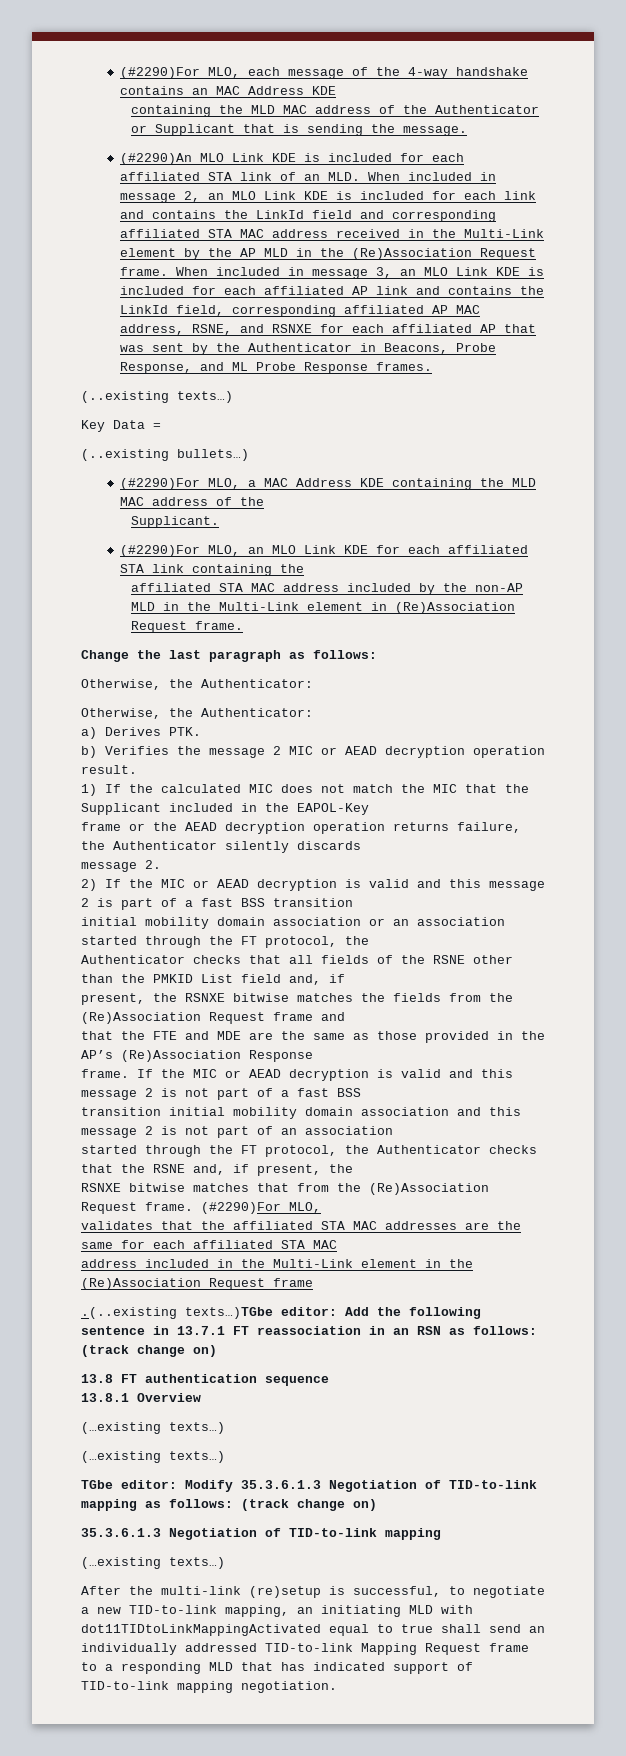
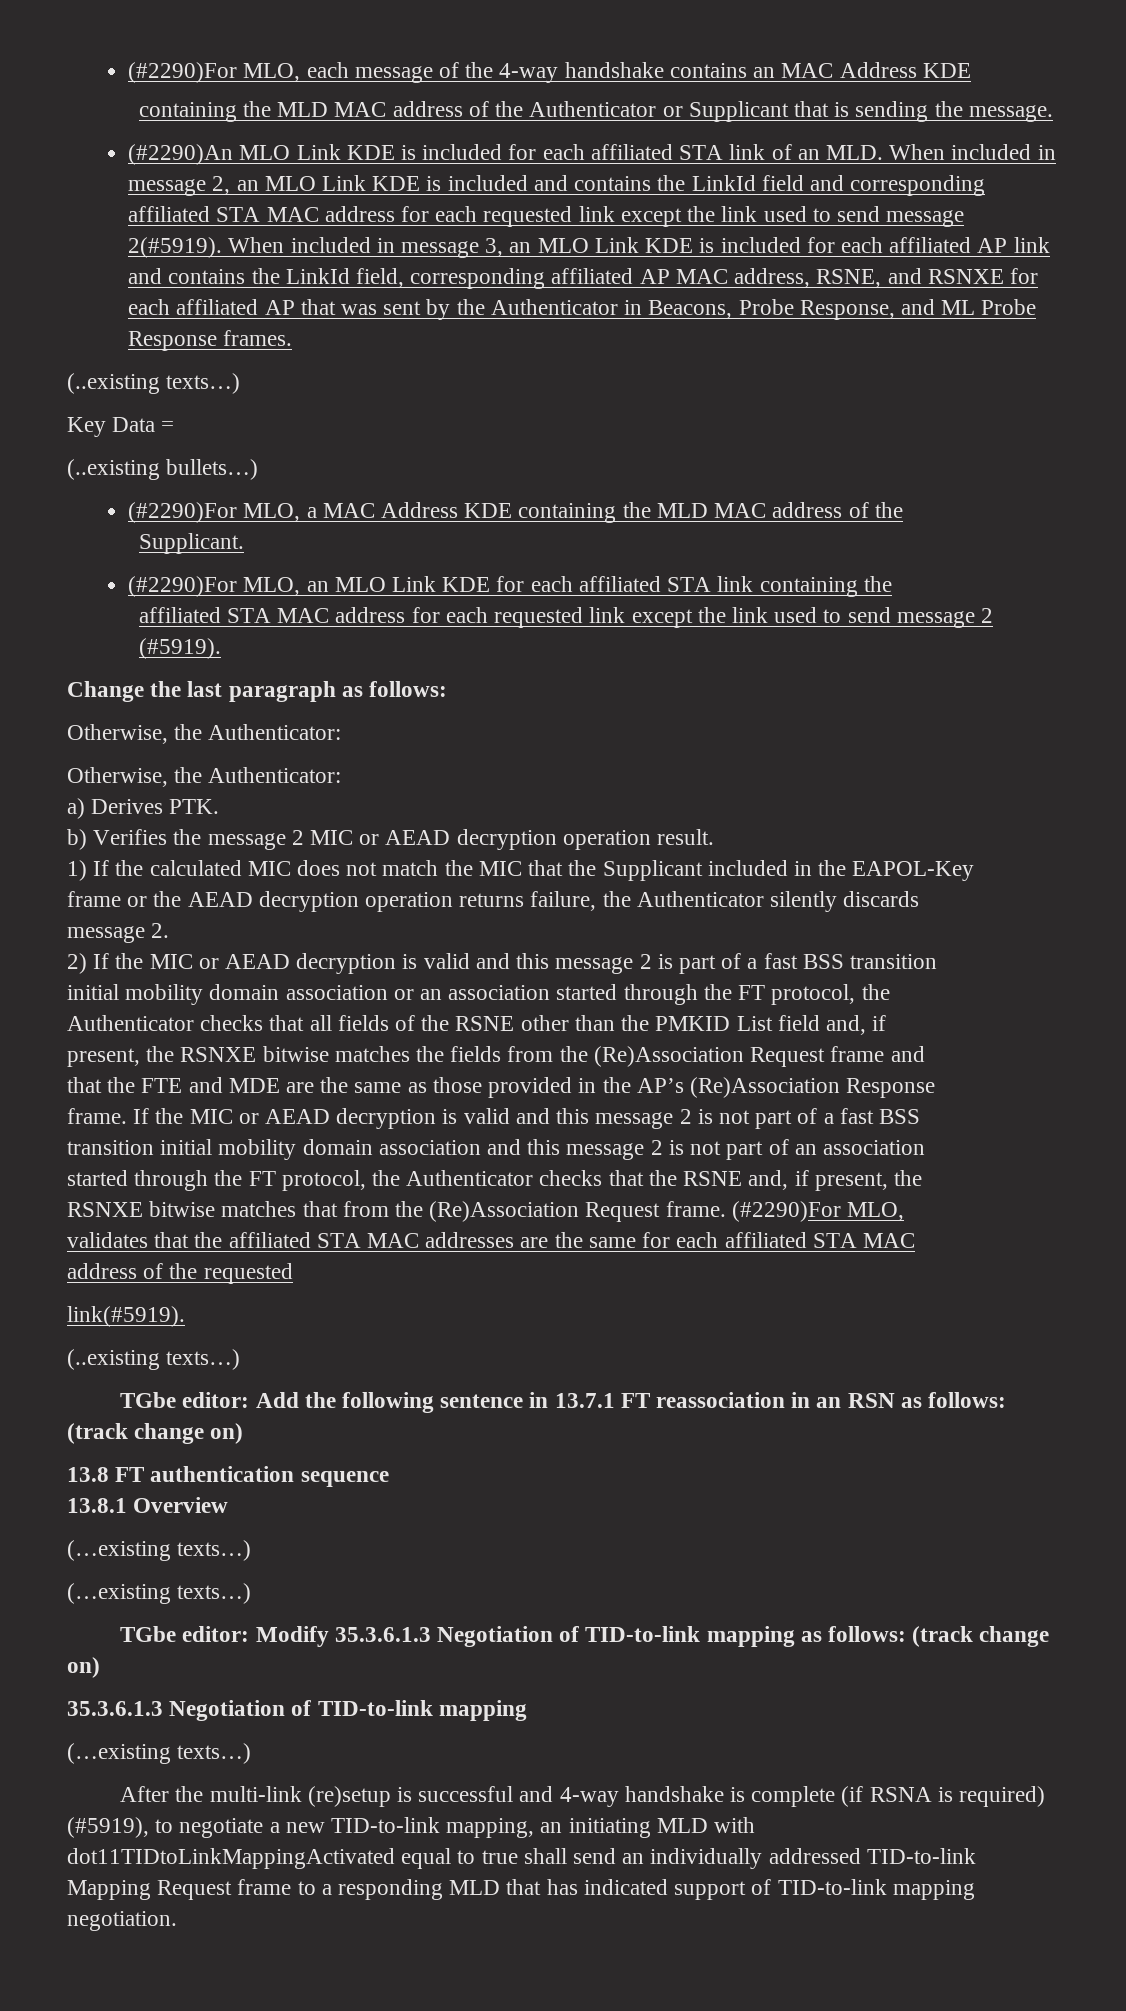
- (#2290)An MLO Link KDE is included for each affiliated STA link of an MLD. When included in message 2, an MLO Link KDE is included for each link and contains the LinkId field and corresponding affiliated STA MAC address received in the Multi-Link element by the AP MLD in the (Re)Association Request frame.
+ (#2290)An MLO Link KDE is included for each affiliated STA link of an MLD. When included in message 2, an MLO Link KDE is included and contains the LinkId field and corresponding affiliated STA MAC address for each requested link except the link used to send message 2(#5919).
- affiliated STA MAC address included by the non-AP MLD in the Multi-Link element in (Re)Association Request frame.
+ affiliated STA MAC address for each requested link except the link used to send message 2 (#5919).
- address included in the Multi-Link element in the (Re)Association Request frame
- .(..existing texts…)TGbe editor: Add the following sentence in 13.7.1 FT reassociation in an RSN as follows: (track change on)
+ address of the requested
+ link(#5919).
+ (..existing texts…)
+ TGbe editor: Add the following sentence in 13.7.1 FT reassociation in an RSN as follows: (track change on)
- After the multi-link (re)setup is successful, to negotiate a new TID-to-link mapping, an initiating MLD with dot11TIDtoLinkMappingActivated equal to true shall send an individually addressed TID-to-link Mapping Request frame to a responding MLD that has indicated support of TID-to-link mapping negotiation.
+ After the multi-link (re)setup is successful and 4-way handshake is complete (if RSNA is required) (#5919), to negotiate a new TID-to-link mapping, an initiating MLD with dot11TIDtoLinkMappingActivated equal to true shall send an individually addressed TID-to-link Mapping Request frame to a responding MLD that has indicated support of TID-to-link mapping negotiation.

